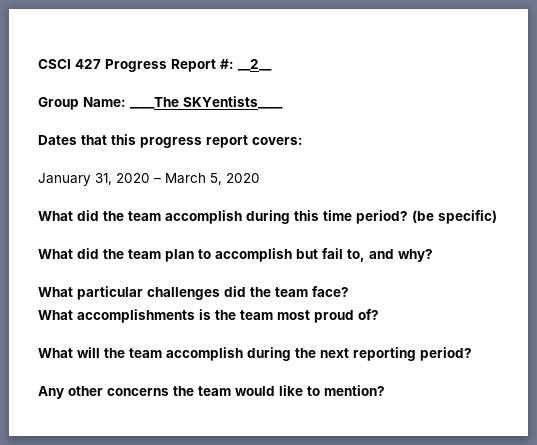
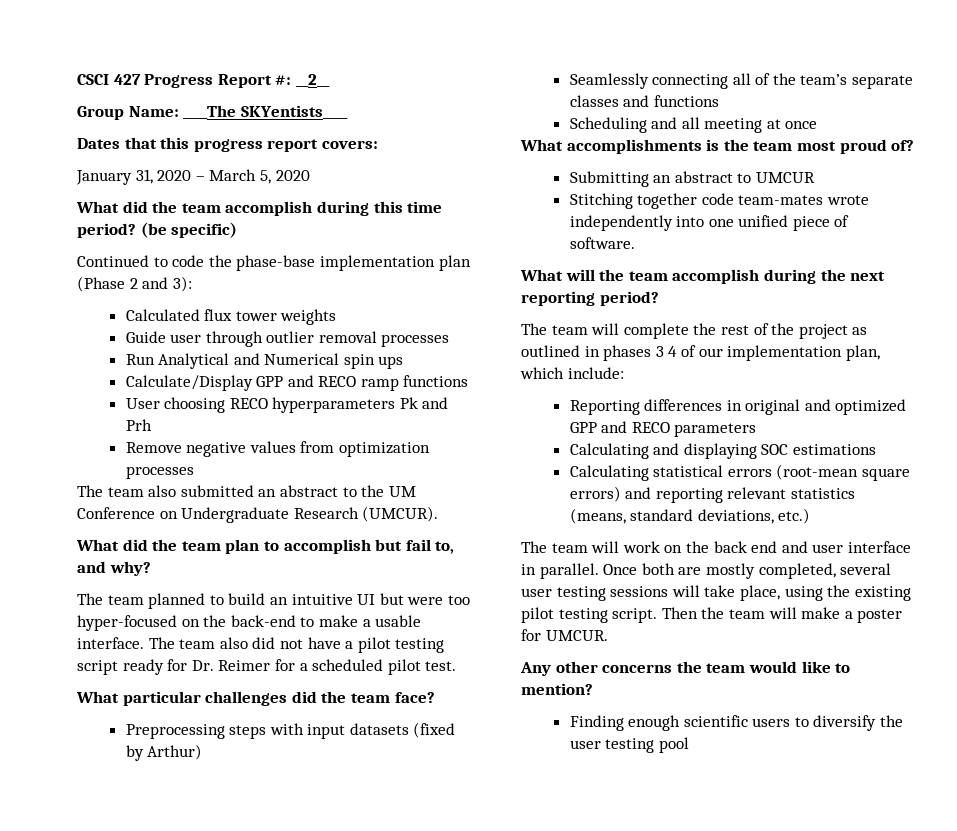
+ Continued to code the phase-base implementation plan (Phase 2 and 3):
+ Calculated flux tower weights
+ Guide user through outlier removal processes
+ Run Analytical and Numerical spin ups
+ Calculate/Display GPP and RECO ramp functions
+ User choosing RECO hyperparameters Pk and Prh
+ Remove negative values from optimization processes
+ The team also submitted an abstract to the UM Conference on Undergraduate Research (UMCUR).
+ The team planned to build an intuitive UI but were too hyper-focused on the back-end to make a usable interface. The team also did not have a pilot testing script ready for Dr. Reimer for a scheduled pilot test.
+ Preprocessing steps with input datasets (fixed by Arthur)
+ Seamlessly connecting all of the team’s separate classes and functions
+ Scheduling and all meeting at once
+ Submitting an abstract to UMCUR
+ Stitching together code team-mates wrote independently into one unified piece of software.
+ The team will complete the rest of the project as outlined in phases 3 4 of our implementation plan, which include:
+ Reporting differences in original and optimized GPP and RECO parameters
+ Calculating and displaying SOC estimations
+ Calculating statistical errors (root-mean square errors) and reporting relevant statistics (means, standard deviations, etc.)
+ The team will work on the back end and user interface in parallel. Once both are mostly completed, several user testing sessions will take place, using the existing pilot testing script. Then the team will make a poster for UMCUR.
+ Finding enough scientific users to diversify the user testing pool

